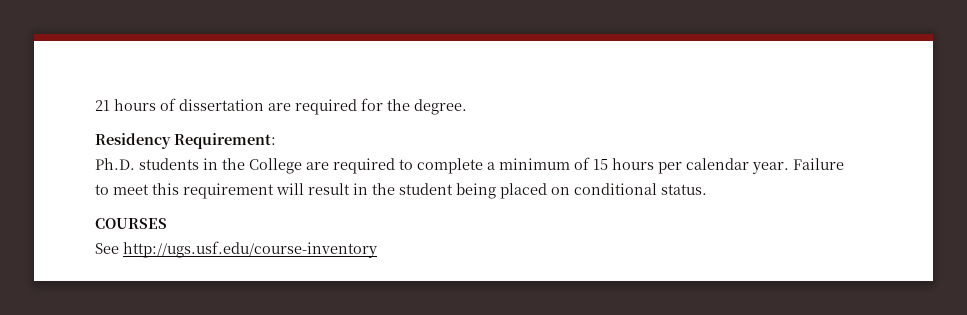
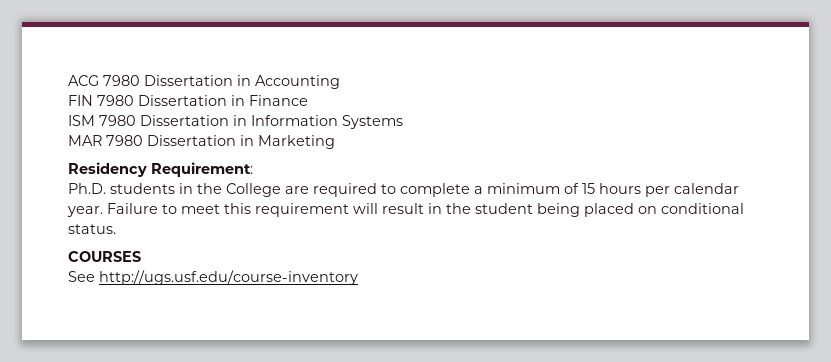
- 21 hours of dissertation are required for the degree.
+ ACG 7980 Dissertation in Accounting
+ FIN 7980 Dissertation in Finance
+ ISM 7980 Dissertation in Information Systems
+ MAR 7980 Dissertation in Marketing

